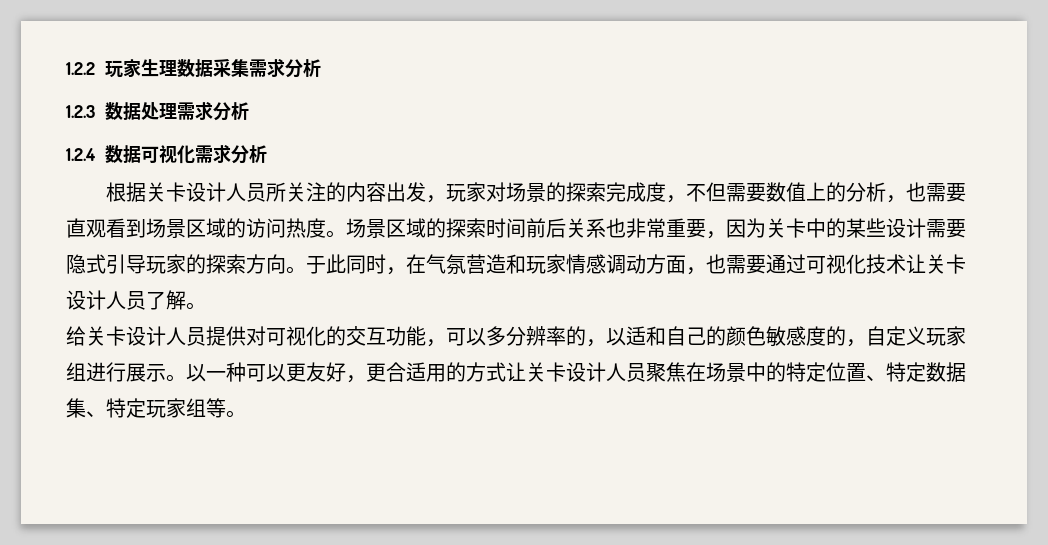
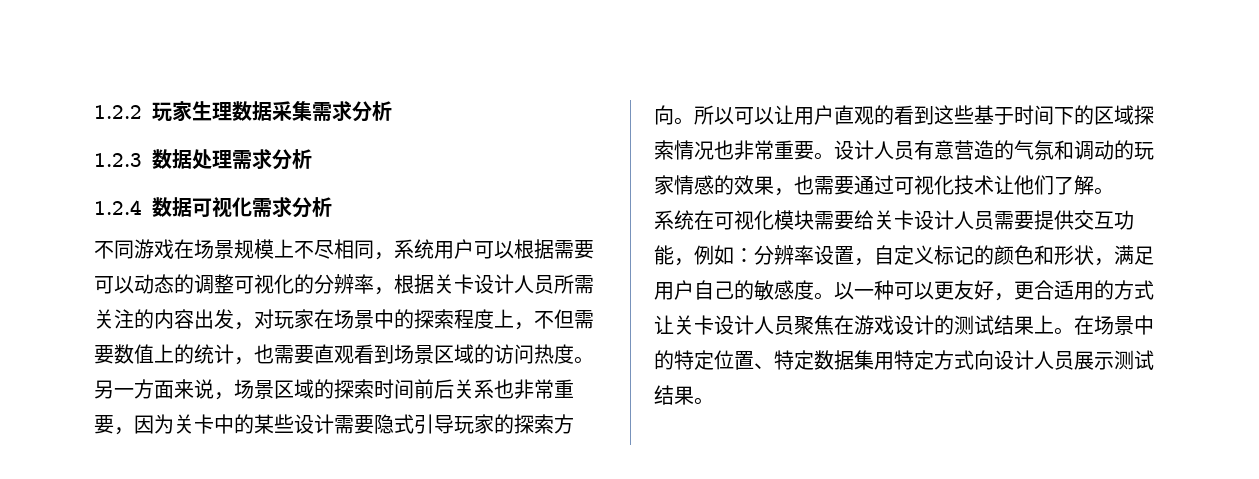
- 根据关卡设计人员所关注的内容出发，玩家对场景的探索完成度，不但需要数值上的分析，也需要直观看到场景区域的访问热度。
+ 不同游戏在场景规模上不尽相同，系统用户可以根据需要可以动态的调整可视化的分辨率，根据关卡设计人员所需关注的内容出发，对玩家在场景中的探索程度上，不但需要数值上的统计，也需要直观看到场景区域的访问热度。
- 场景区域的探索时间前后关系也非常重要，因为关卡中的某些设计需要隐式引导玩家的探索方向。
+ 另一方面来说，场景区域的探索时间前后关系也非常重要，因为关卡中的某些设计需要隐式引导玩家的探索方向。
- 于此同时，在气氛营造和玩家情感调动方面，也需要通过可视化技术让关卡设计人员了解。
+ 所以可以让用户直观的看到这些基于时间下的区域探索情况也非常重要。设计人员有意营造的气氛和调动的玩家情感的效果，也需要通过可视化技术让他们了解。
- 给关卡设计人员提供对可视化的交互功能，可以多分辨率的，以适和自己的颜色敏感度的，自定义玩家组进行展示。
+ 系统在可视化模块需要给关卡设计人员需要提供交互功能，例如：分辨率设置，自定义标记的颜色和形状，满足用户自己的敏感度。
- 以一种可以更友好，更合适用的方式让关卡设计人员聚焦在场景中的特定位置、特定数据集、特定玩家组等。
+ 以一种可以更友好，更合适用的方式让关卡设计人员聚焦在游戏设计的测试结果上。在场景中的特定位置、特定数据集用特定方式向设计人员展示测试结果。

